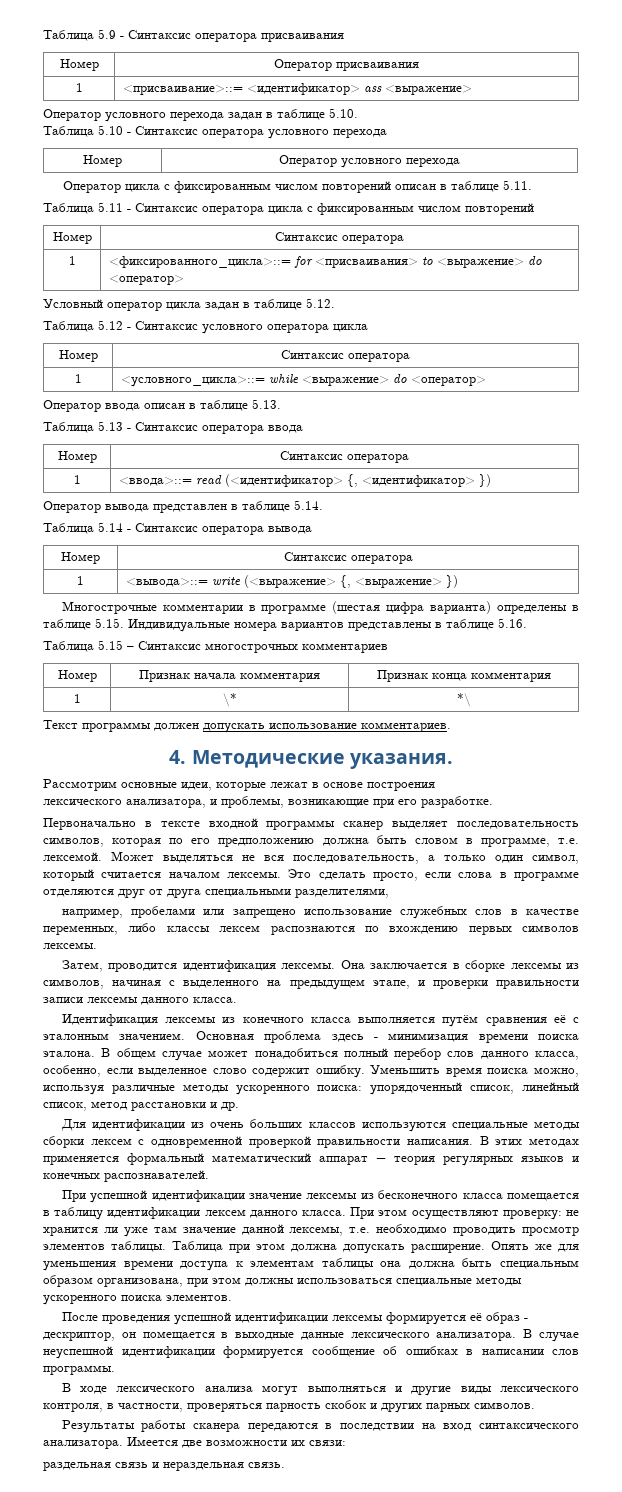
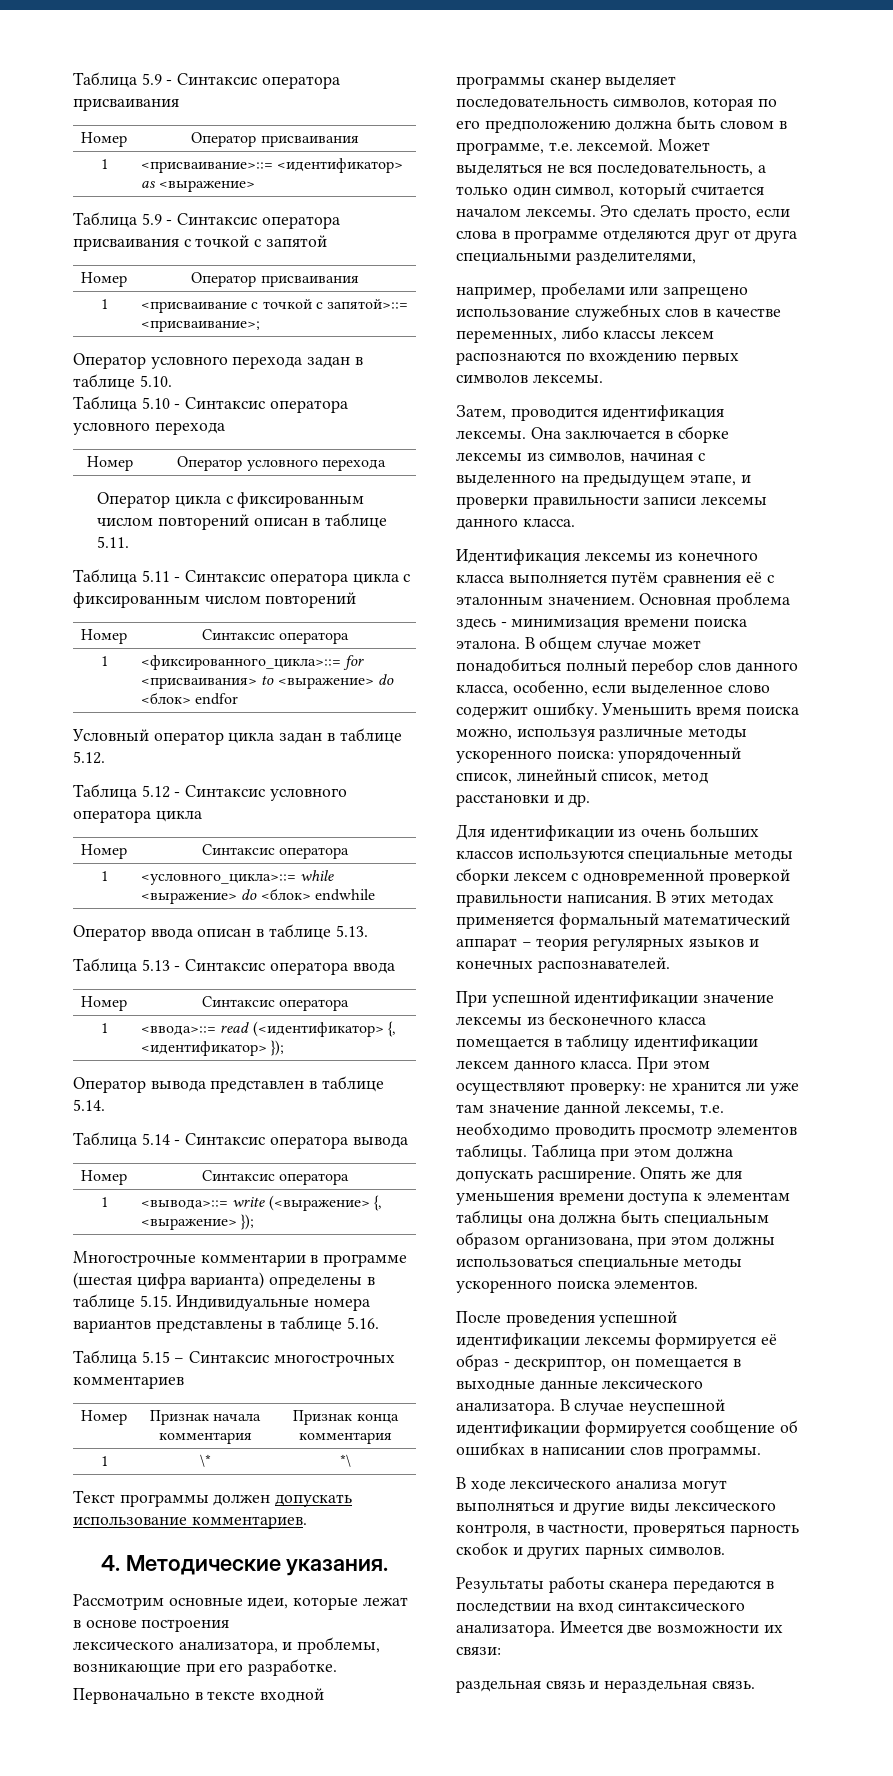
- 1 | <присваивание>::= <идентификатор> ass <выражение>
+ 1 | <присваивание>::= <идентификатор> as <выражение>
+ Таблица 5.9 - Синтаксис оператора присваивания с точкой с запятой
+ Номер | Оператор присваивания
+ 1 | <присваивание с точкой с запятой>::= <присваивание>;
- 1 | <фиксированного_цикла>::= for <присваивания> to <выражение> do <оператор>
+ 1 | <фиксированного_цикла>::= for <присваивания> to <выражение> do <блок> endfor
- 1 | <условного_цикла>::= while <выражение> do <оператор>
+ 1 | <условного_цикла>::= while <выражение> do <блок> endwhile
- 1 | <ввода>::= read (<идентификатор> {, <идентификатор> })
+ 1 | <ввода>::= read (<идентификатор> {, <идентификатор> });
- 1 | <вывода>::= write (<выражение> {, <выражение> })
+ 1 | <вывода>::= write (<выражение> {, <выражение> });

